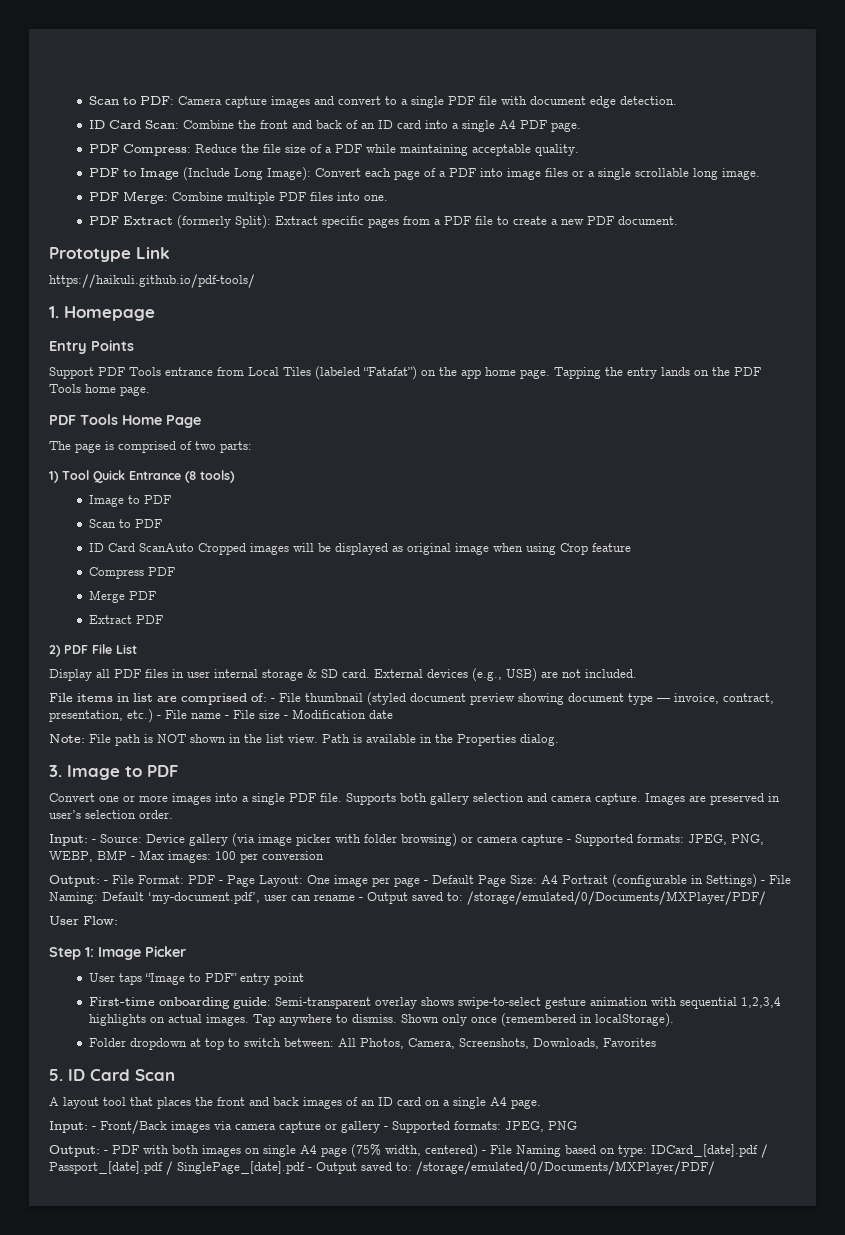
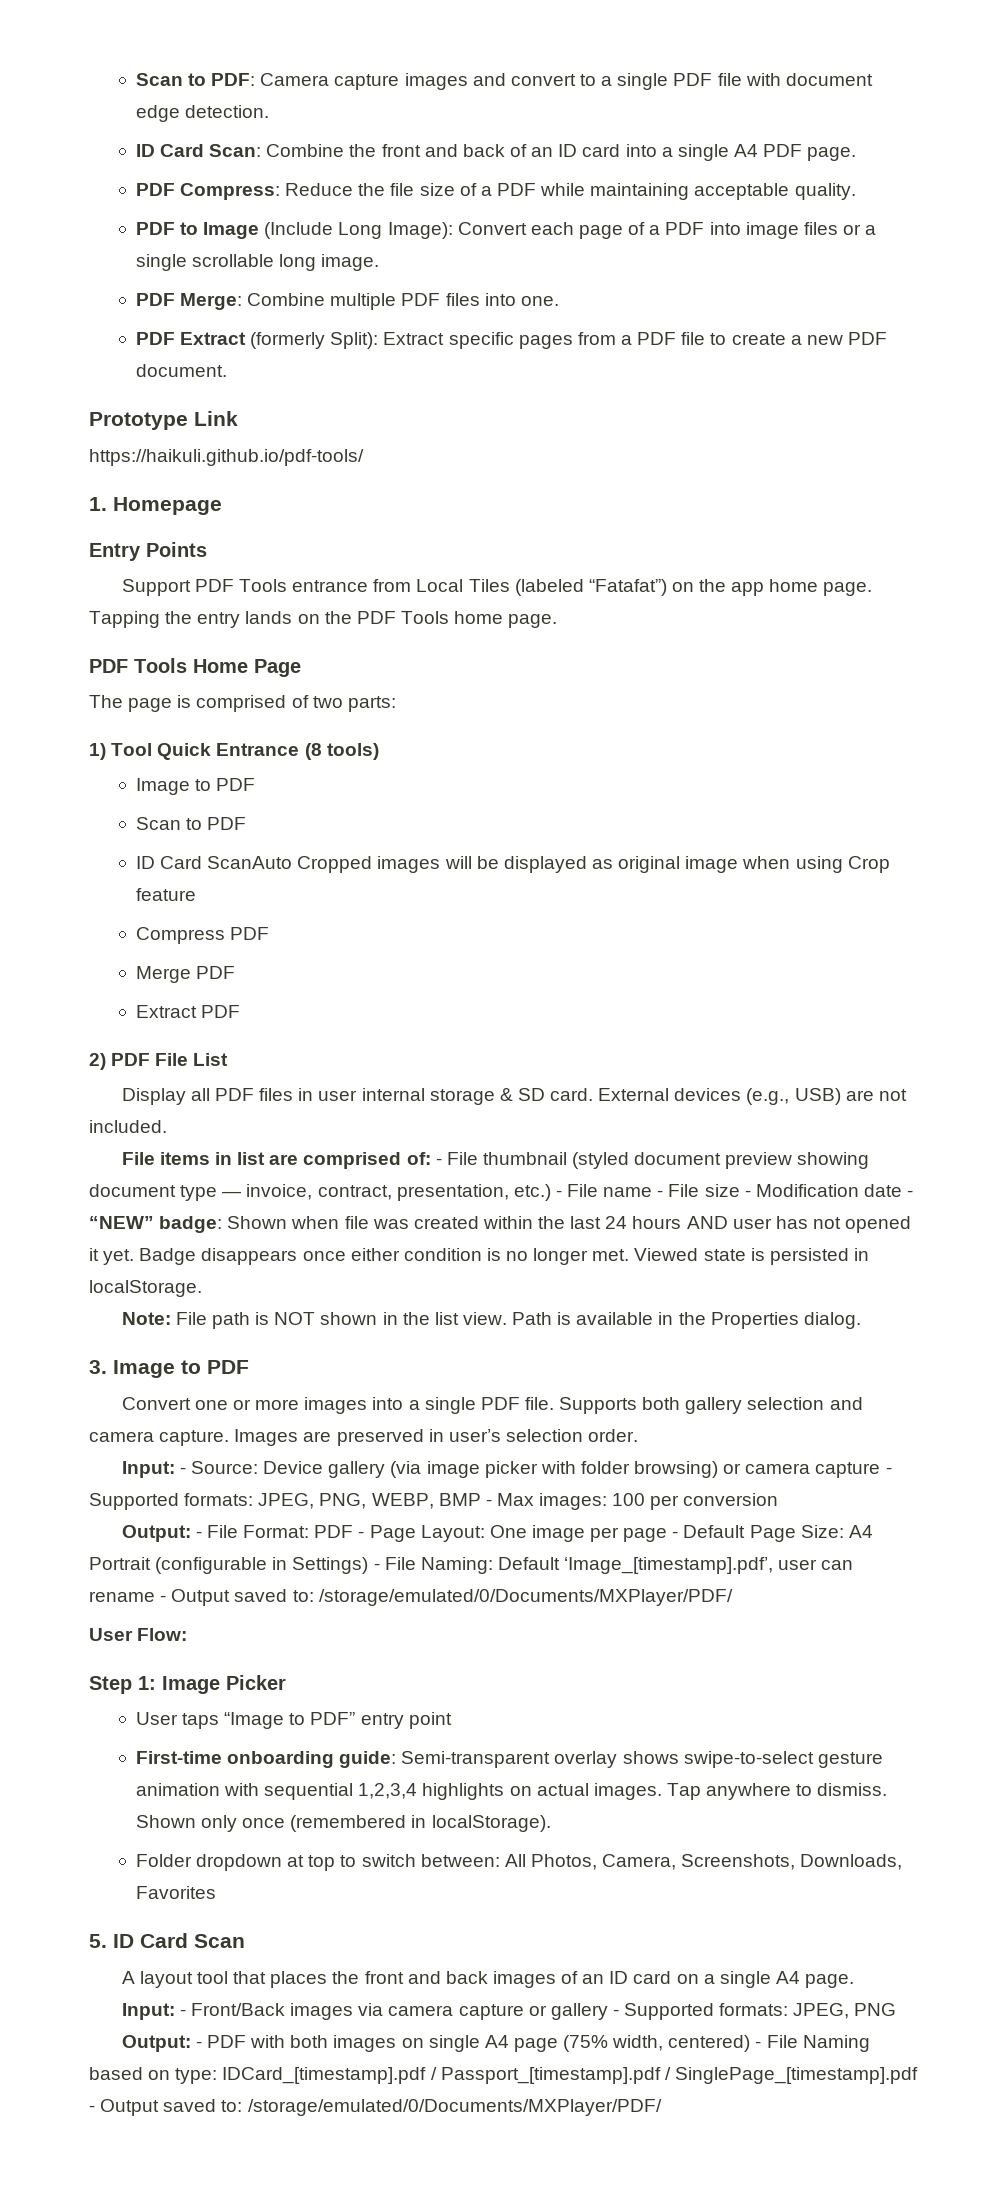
- File items in list are comprised of: - File thumbnail (styled document preview showing document type — invoice, contract, presentation, etc.) - File name - File size - Modification date
+ File items in list are comprised of: - File thumbnail (styled document preview showing document type — invoice, contract, presentation, etc.) - File name - File size - Modification date - “NEW” badge: Shown when file was created within the last 24 hours AND user has not opened it yet. Badge disappears once either condition is no longer met. Viewed state is persisted in localStorage.
- Output: - File Format: PDF - Page Layout: One image per page - Default Page Size: A4 Portrait (configurable in Settings) - File Naming: Default ‘my-document.pdf’, user can rename - Output saved to: /storage/emulated/0/Documents/MXPlayer/PDF/
+ Output: - File Format: PDF - Page Layout: One image per page - Default Page Size: A4 Portrait (configurable in Settings) - File Naming: Default ‘Image_[timestamp].pdf’, user can rename - Output saved to: /storage/emulated/0/Documents/MXPlayer/PDF/
- Output: - PDF with both images on single A4 page (75% width, centered) - File Naming based on type: IDCard_[date].pdf / Passport_[date].pdf / SinglePage_[date].pdf - Output saved to: /storage/emulated/0/Documents/MXPlayer/PDF/
+ Output: - PDF with both images on single A4 page (75% width, centered) - File Naming based on type: IDCard_[timestamp].pdf / Passport_[timestamp].pdf / SinglePage_[timestamp].pdf - Output saved to: /storage/emulated/0/Documents/MXPlayer/PDF/

